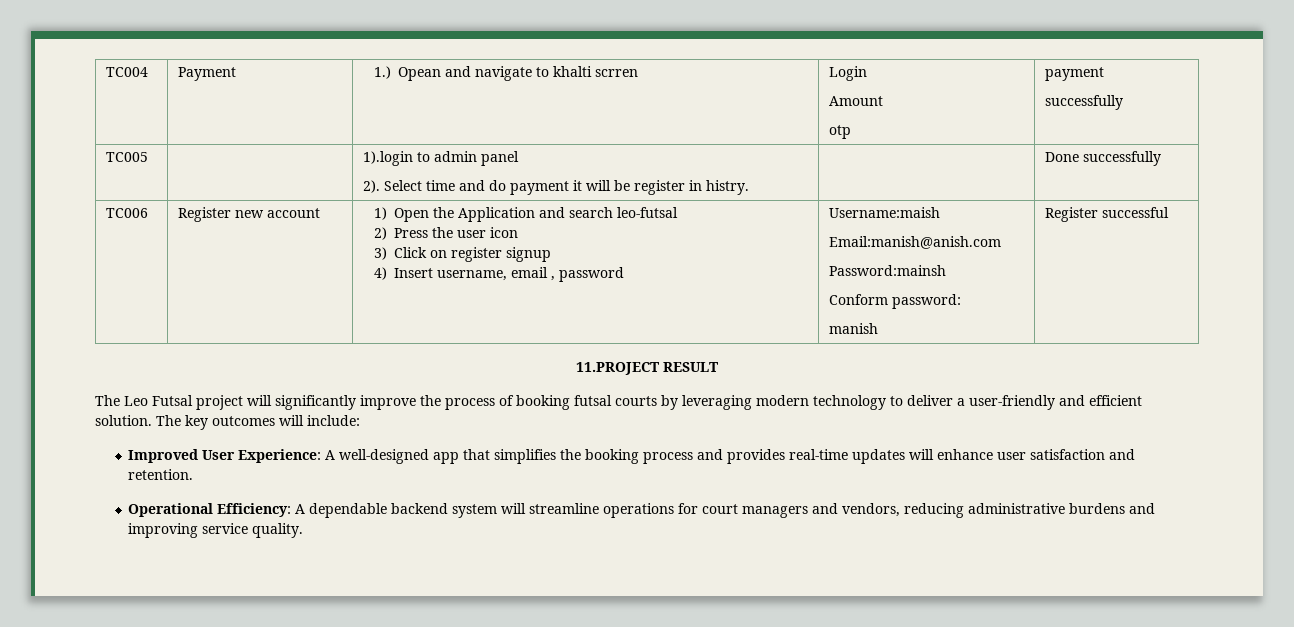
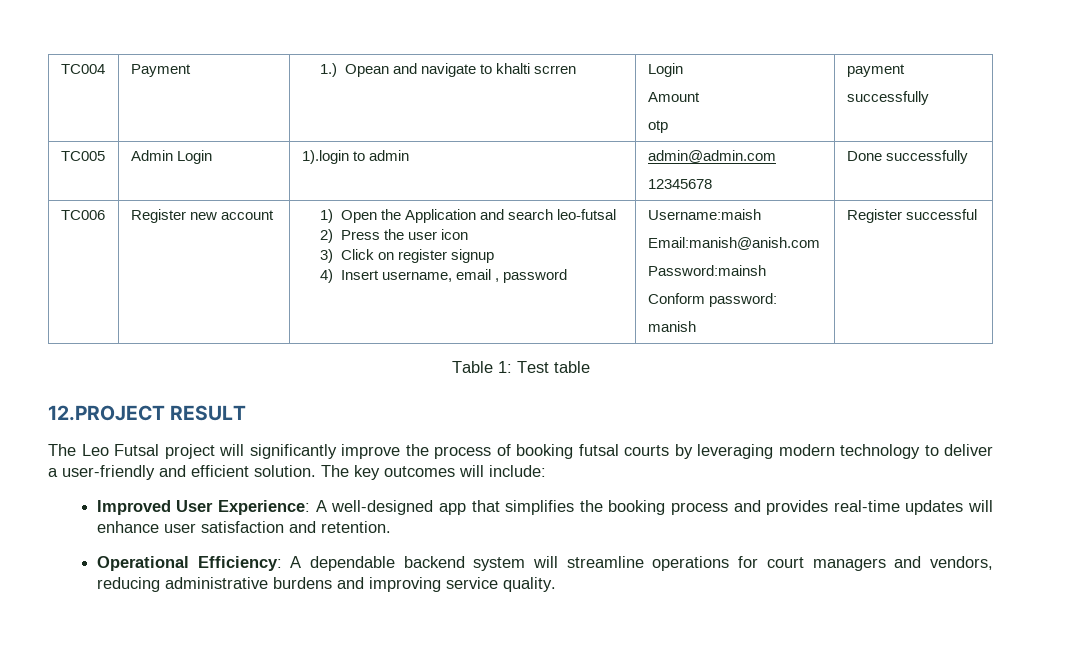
- TC005 | | 1).login to admin panel
- 2). Select time and do payment it will be register in histry. | | Done successfully
+ TC005 | Admin Login | 1).login to admin | admin@admin.com
+ 12345678 | Done successfully
- 11.PROJECT RESULT
+ Table 1: Test table
+ 12.PROJECT RESULT

